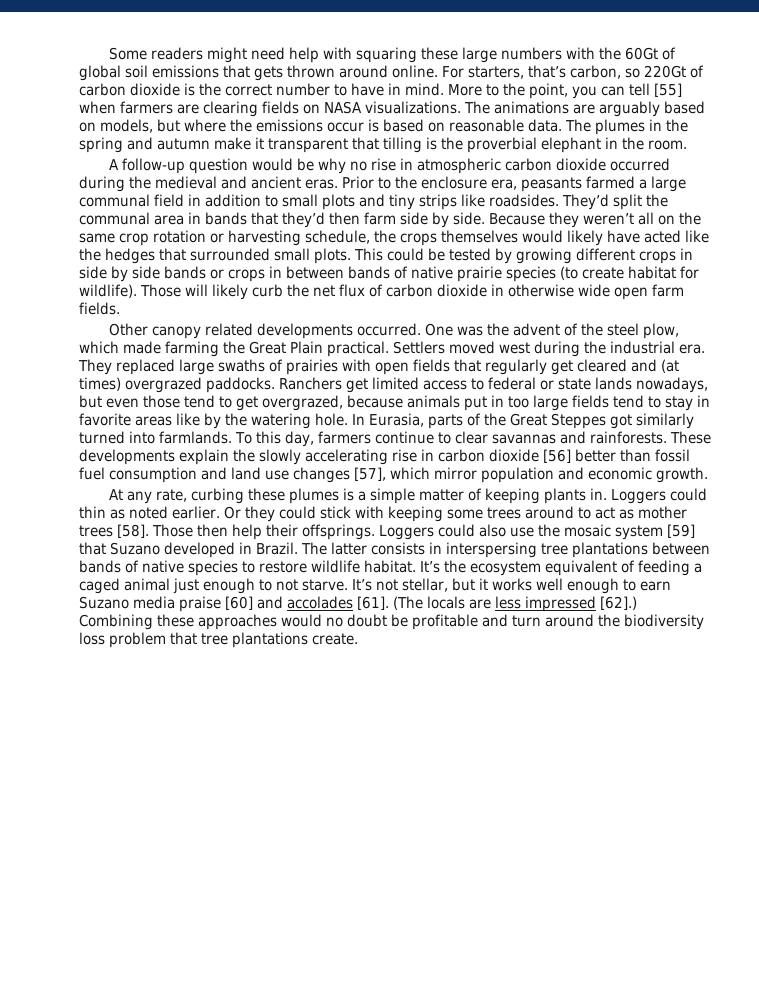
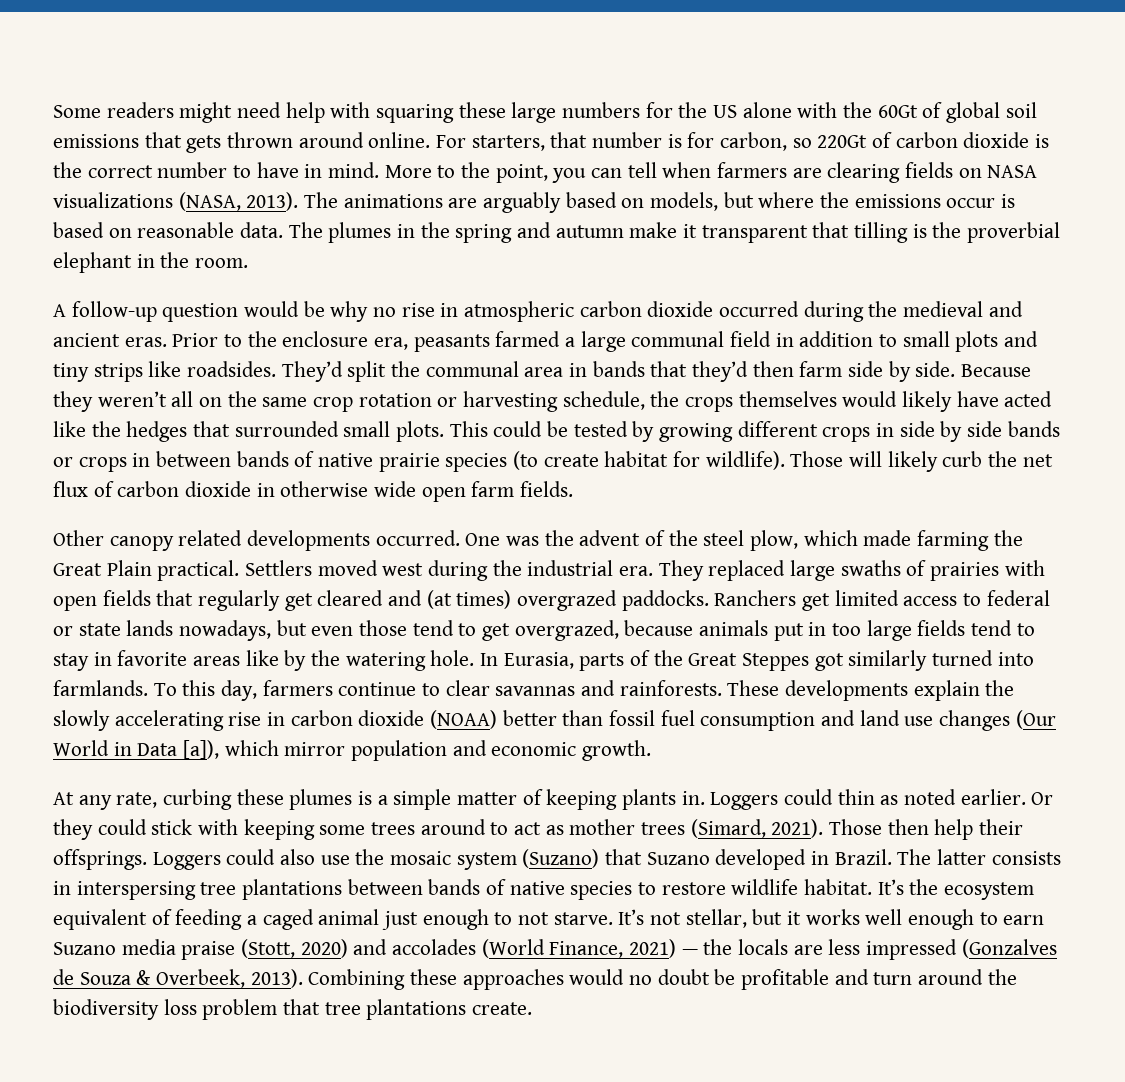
- Some readers might need help with squaring these large numbers with the 60Gt of global soil emissions that gets thrown around online.
+ Some readers might need help with squaring these large numbers for the US alone with the 60Gt of global soil emissions that gets thrown around online.
- For starters, that’s carbon, so 220Gt of carbon dioxide is the correct number to have in mind.
+ For starters, that number is for carbon, so 220Gt of carbon dioxide is the correct number to have in mind.
- More to the point, you can tell [55] when farmers are clearing fields on NASA visualizations.
+ More to the point, you can tell when farmers are clearing fields on NASA visualizations (NASA, 2013).
- These developments explain the slowly accelerating rise in carbon dioxide [56] better than fossil fuel consumption and land use changes [57], which mirror population and economic growth.
+ These developments explain the slowly accelerating rise in carbon dioxide (NOAA) better than fossil fuel consumption and land use changes (Our World in Data [a]), which mirror population and economic growth.
- Or they could stick with keeping some trees around to act as mother trees [58].
+ Or they could stick with keeping some trees around to act as mother trees (Simard, 2021).
- Loggers could also use the mosaic system [59] that Suzano developed in Brazil.
+ Loggers could also use the mosaic system (Suzano) that Suzano developed in Brazil.
- It’s not stellar, but it works well enough to earn Suzano media praise [60] and accolades [61]. (The locals are less impressed [62].)
+ It’s not stellar, but it works well enough to earn Suzano media praise (Stott, 2020) and accolades (World Finance, 2021) — the locals are less impressed (Gonzalves de Souza & Overbeek, 2013).

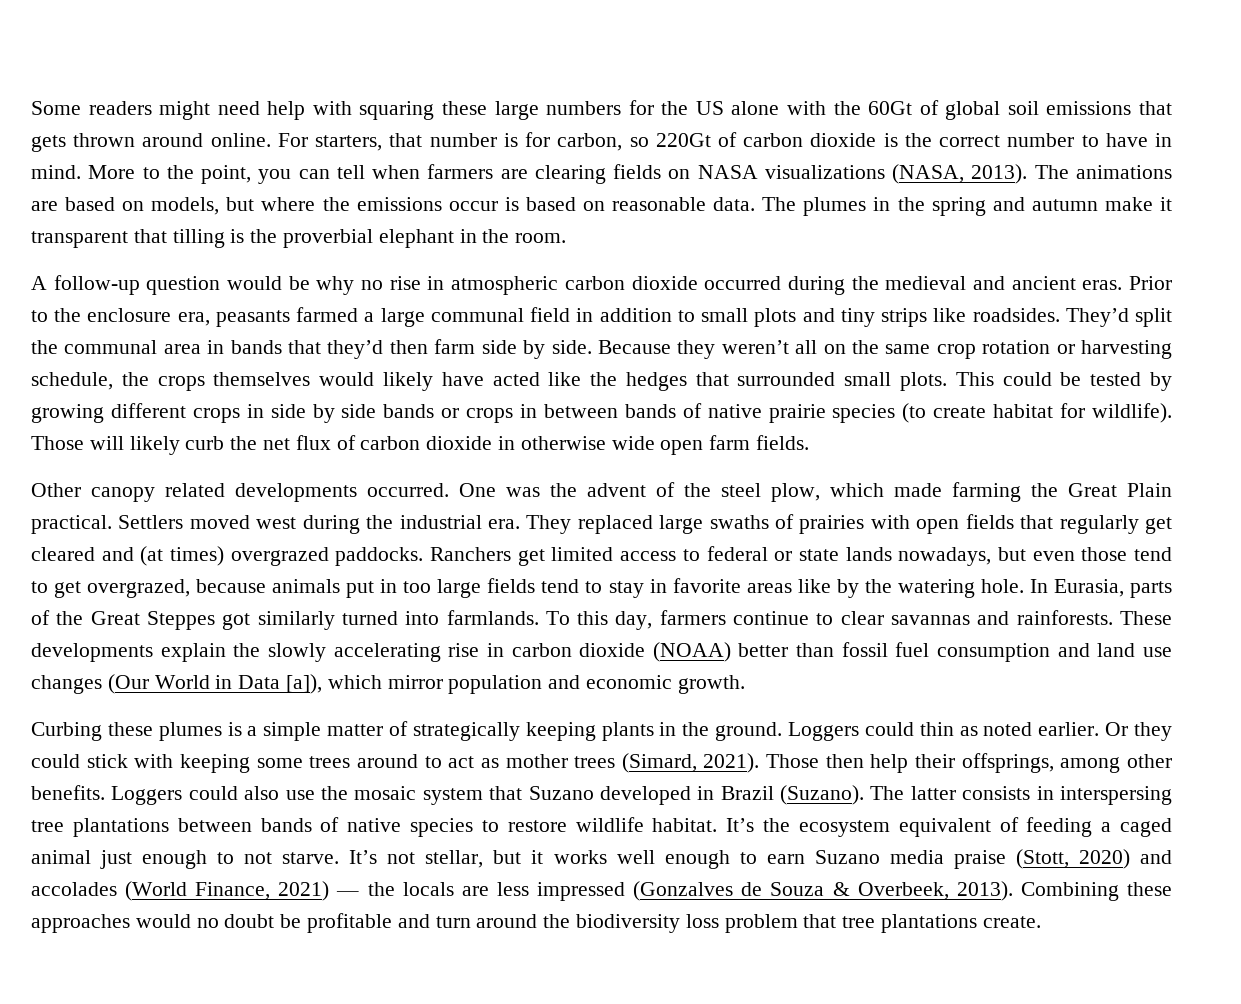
- The animations are arguably based on models, but where the emissions occur is based on reasonable data.
+ The animations are based on models, but where the emissions occur is based on reasonable data.
- At any rate, curbing these plumes is a simple matter of keeping plants in.
+ Curbing these plumes is a simple matter of strategically keeping plants in the ground.
- Those then help their offsprings.
+ Those then help their offsprings, among other benefits.
- Loggers could also use the mosaic system (Suzano) that Suzano developed in Brazil.
+ Loggers could also use the mosaic system that Suzano developed in Brazil (Suzano).

